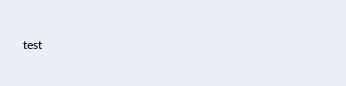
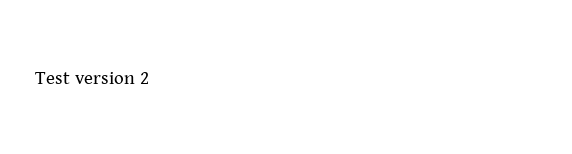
- test
+ Test version 2

